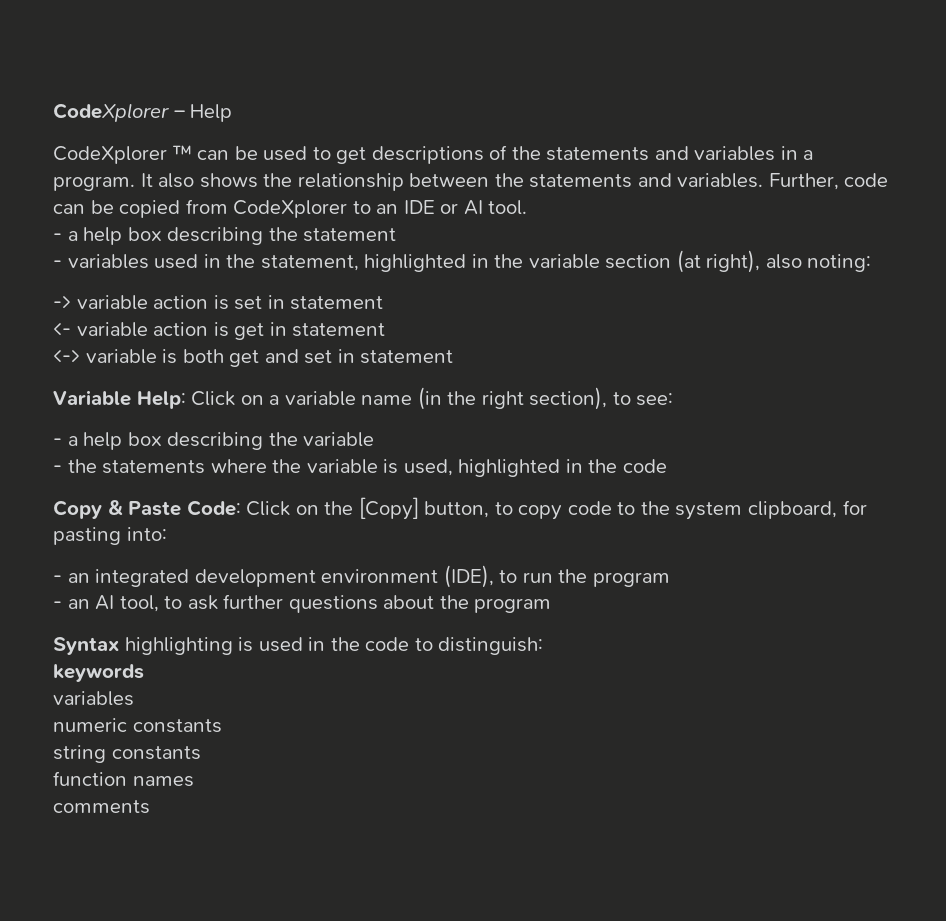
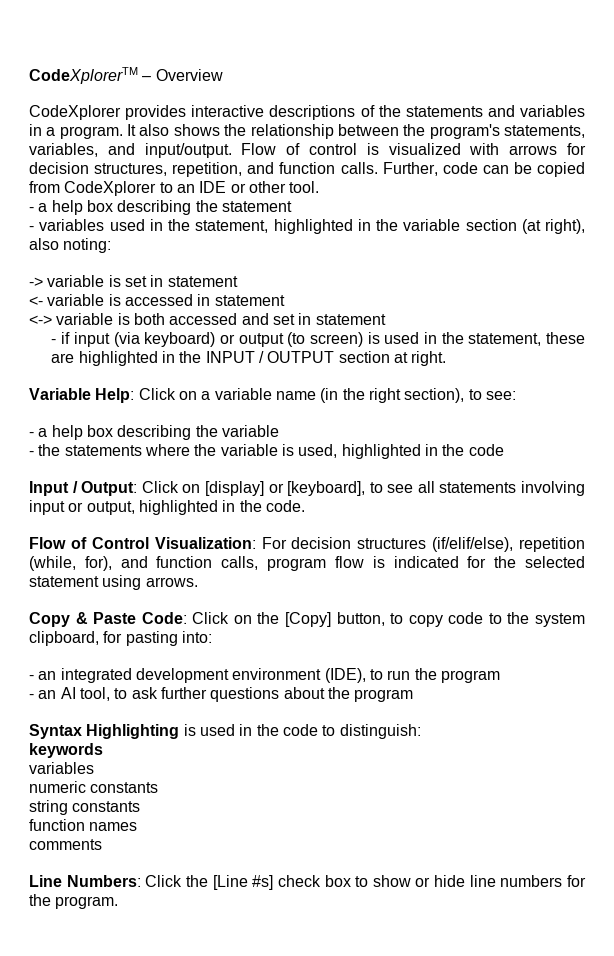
- CodeXplorer – Help
- CodeXplorer ™ can be used to get descriptions of the statements and variables in a program.
+ CodeXplorerTM – Overview
+ CodeXplorer provides interactive descriptions of the statements and variables in a program.
- It also shows the relationship between the statements and variables.
+ It also shows the relationship between the program's statements, variables, and input/output. Flow of control is visualized with arrows for decision structures, repetition, and function calls.
- Further, code can be copied from CodeXplorer to an IDE or AI tool.
+ Further, code can be copied from CodeXplorer to an IDE or other tool.
- -> variable action is set in statement
+ -> variable is set in statement
- <- variable action is get in statement
+ <- variable is accessed in statement
- <-> variable is both get and set in statement
+ <-> variable is both accessed and set in statement
+ - if input (via keyboard) or output (to screen) is used in the statement, these are highlighted in the INPUT / OUTPUT section at right.
+ Input / Output: Click on [display] or [keyboard], to see all statements involving input or output, highlighted in the code.
+ Flow of Control Visualization: For decision structures (if/elif/else), repetition (while, for), and function calls, program flow is indicated for the selected statement using arrows.
- Syntax highlighting is used in the code to distinguish:
+ Syntax Highlighting is used in the code to distinguish:
+ Line Numbers: Click the [Line #s] check box to show or hide line numbers for the program.

